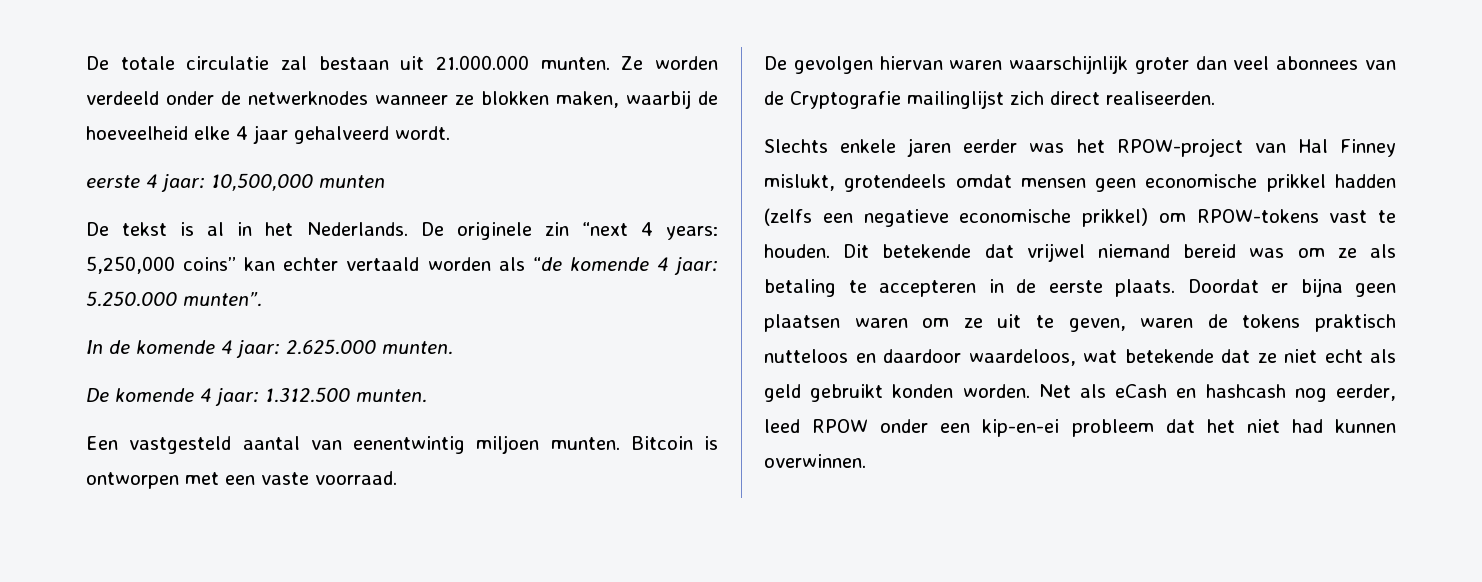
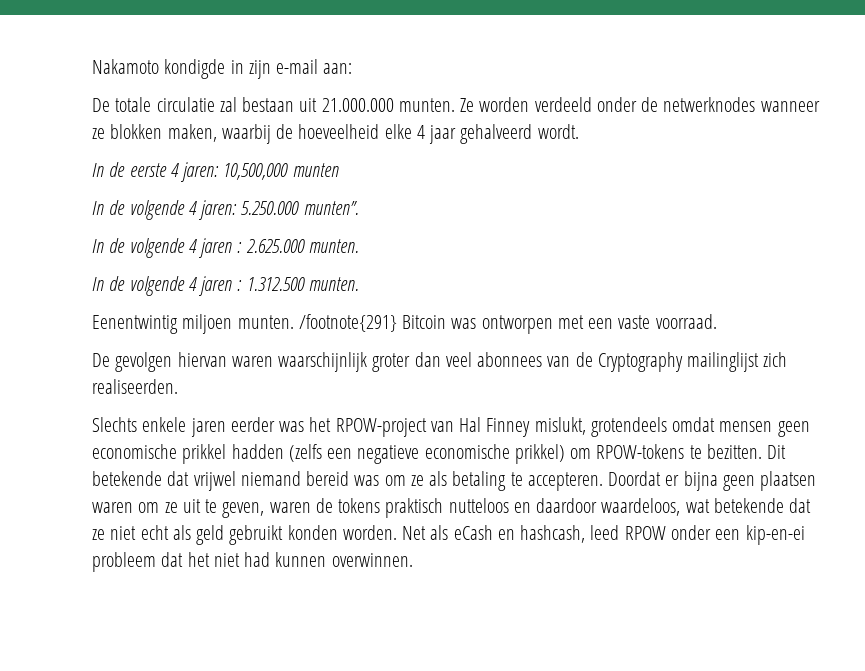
+ Nakamoto kondigde in zijn e-mail aan:
- eerste 4 jaar: 10,500,000 munten
+ In de eerste 4 jaren: 10,500,000 munten
- De tekst is al in het Nederlands. De originele zin “next 4 years: 5,250,000 coins” kan echter vertaald worden als “de komende 4 jaar: 5.250.000 munten”.
- In de komende 4 jaar: 2.625.000 munten.
- De komende 4 jaar: 1.312.500 munten.
- Een vastgesteld aantal van eenentwintig miljoen munten. Bitcoin is ontworpen met een vaste voorraad.
+ In de volgende 4 jaren: 5.250.000 munten”.
+ In de volgende 4 jaren : 2.625.000 munten.
+ In de volgende 4 jaren : 1.312.500 munten.
+ Eenentwintig miljoen munten. /footnote{291} Bitcoin was ontworpen met een vaste voorraad.
- De gevolgen hiervan waren waarschijnlijk groter dan veel abonnees van de Cryptografie mailinglijst zich direct realiseerden.
+ De gevolgen hiervan waren waarschijnlijk groter dan veel abonnees van de Cryptography mailinglijst zich realiseerden.
- Slechts enkele jaren eerder was het RPOW-project van Hal Finney mislukt, grotendeels omdat mensen geen economische prikkel hadden (zelfs een negatieve economische prikkel) om RPOW-tokens vast te houden.
+ Slechts enkele jaren eerder was het RPOW-project van Hal Finney mislukt, grotendeels omdat mensen geen economische prikkel hadden (zelfs een negatieve economische prikkel) om RPOW-tokens te bezitten.
- Dit betekende dat vrijwel niemand bereid was om ze als betaling te accepteren in de eerste plaats.
+ Dit betekende dat vrijwel niemand bereid was om ze als betaling te accepteren.
- Net als eCash en hashcash nog eerder, leed RPOW onder een kip-en-ei probleem dat het niet had kunnen overwinnen.
+ Net als eCash en hashcash, leed RPOW onder een kip-en-ei probleem dat het niet had kunnen overwinnen.

